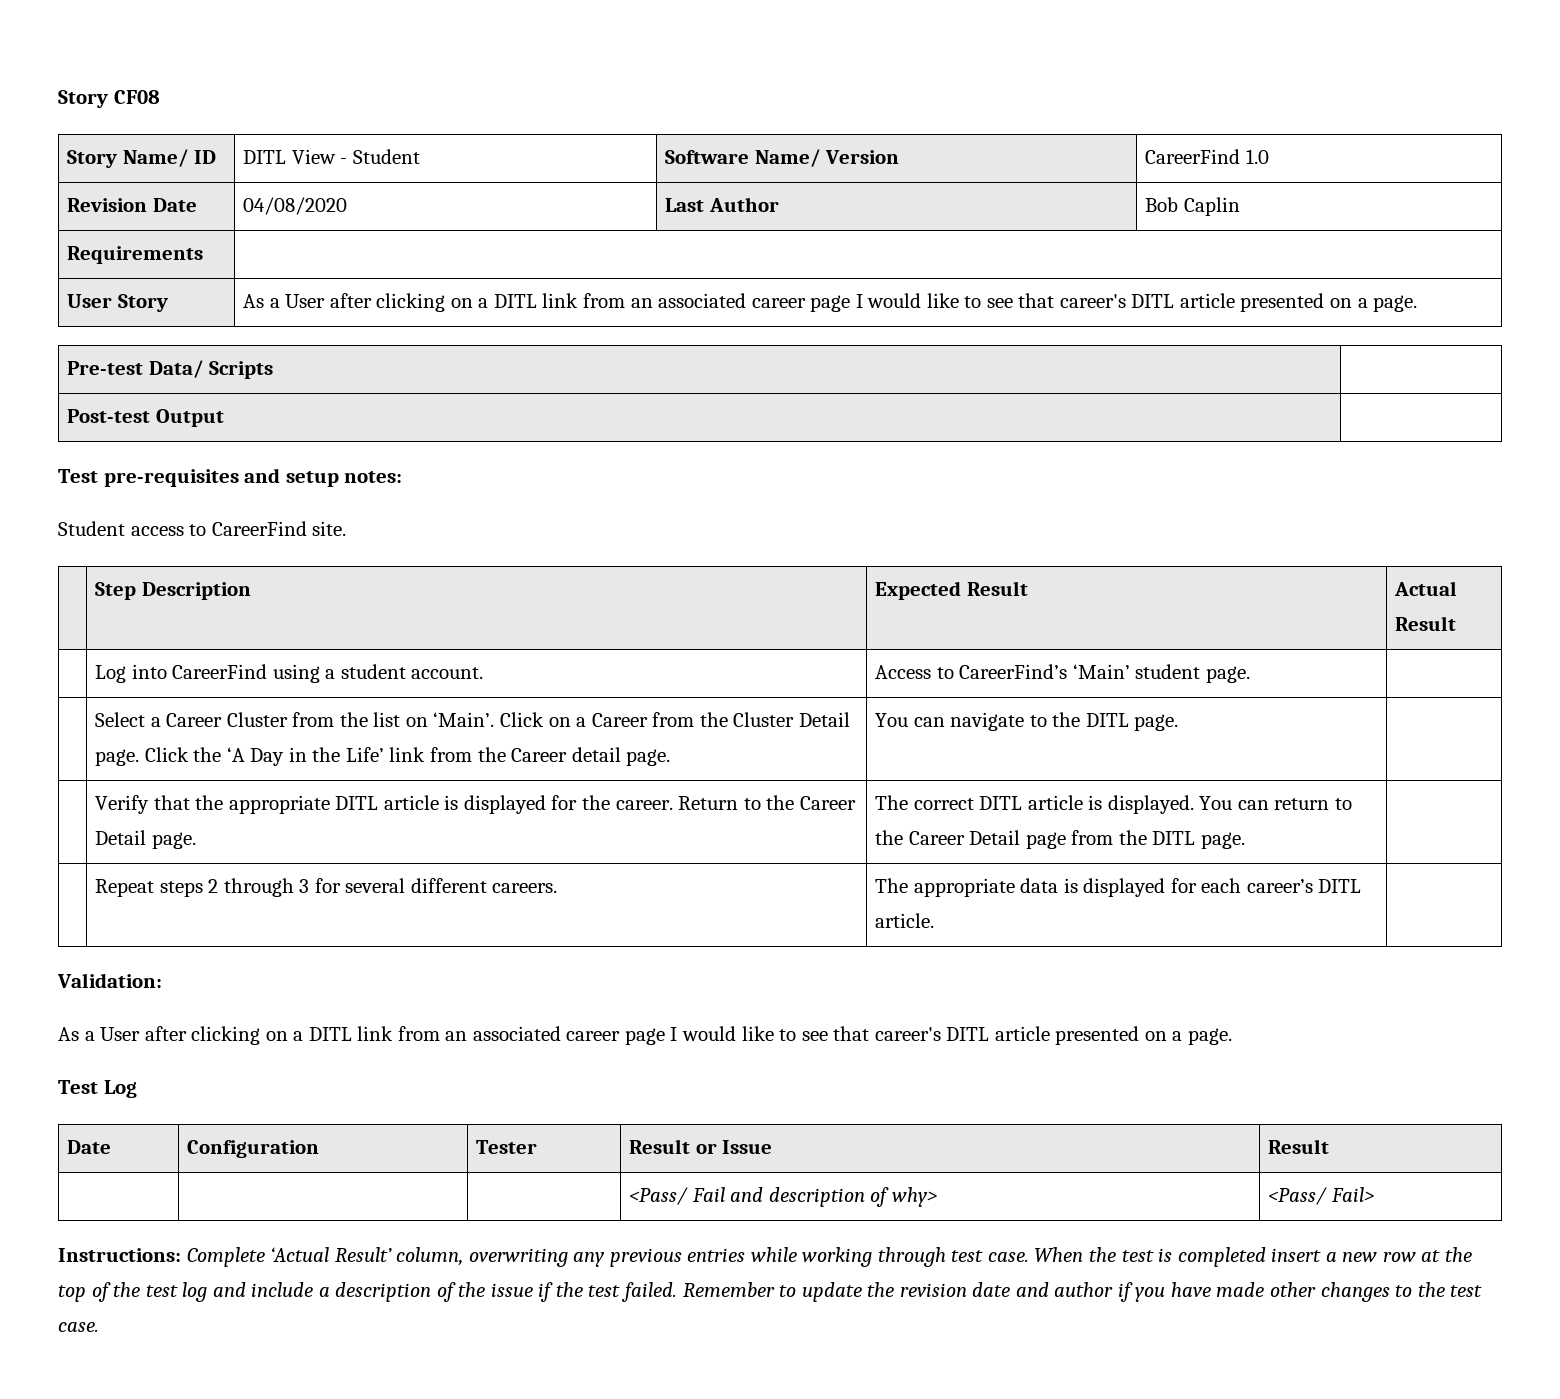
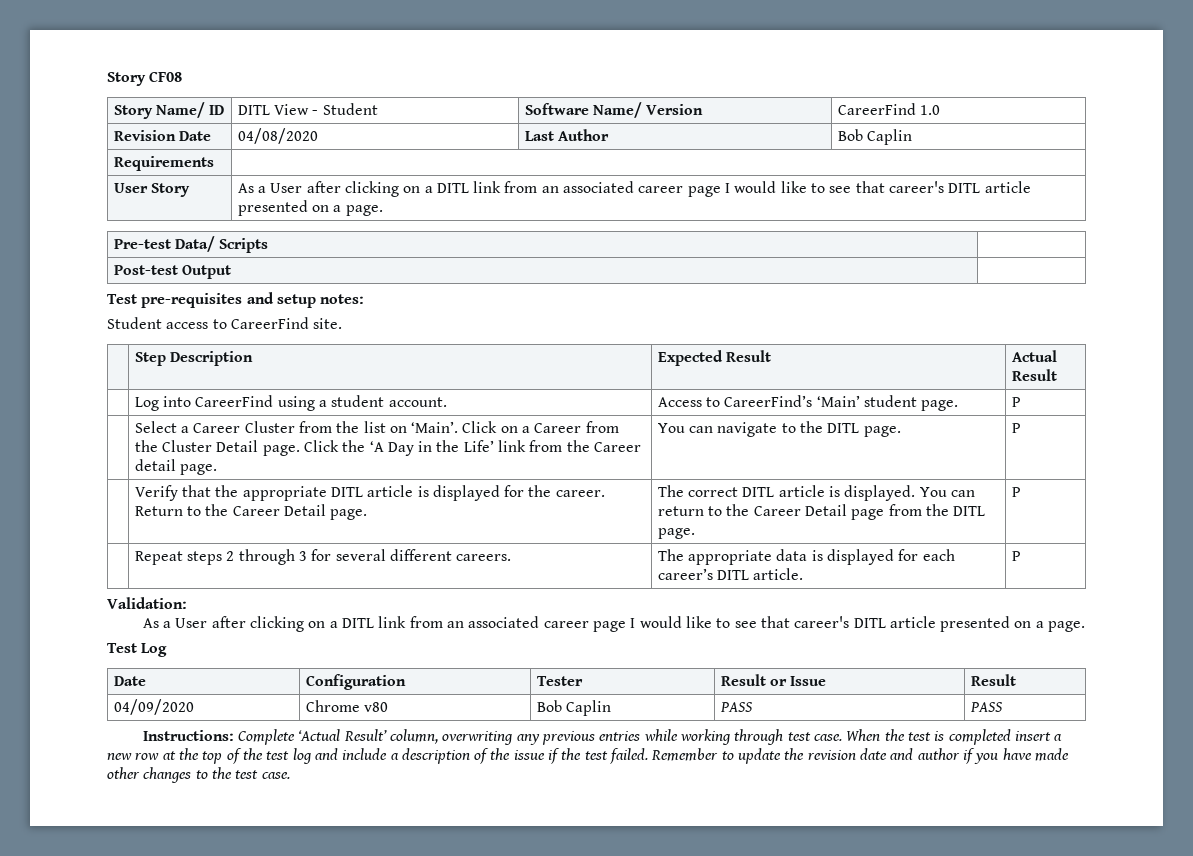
- | Log into CareerFind using a student account. | Access to CareerFind’s ‘Main’ student page. |
+ | Log into CareerFind using a student account. | Access to CareerFind’s ‘Main’ student page. | P
- | Select a Career Cluster from the list on ‘Main’. Click on a Career from the Cluster Detail page. Click the ‘A Day in the Life’ link from the Career detail page. | You can navigate to the DITL page. |
+ | Select a Career Cluster from the list on ‘Main’. Click on a Career from the Cluster Detail page. Click the ‘A Day in the Life’ link from the Career detail page. | You can navigate to the DITL page. | P
- | Verify that the appropriate DITL article is displayed for the career. Return to the Career Detail page. | The correct DITL article is displayed. You can return to the Career Detail page from the DITL page. |
+ | Verify that the appropriate DITL article is displayed for the career. Return to the Career Detail page. | The correct DITL article is displayed. You can return to the Career Detail page from the DITL page. | P
- | Repeat steps 2 through 3 for several different careers. | The appropriate data is displayed for each career’s DITL article. |
+ | Repeat steps 2 through 3 for several different careers. | The appropriate data is displayed for each career’s DITL article. | P
- | | | <Pass/ Fail and description of why> | <Pass/ Fail>
+ 04/09/2020 | Chrome v80 | Bob Caplin | PASS | PASS

